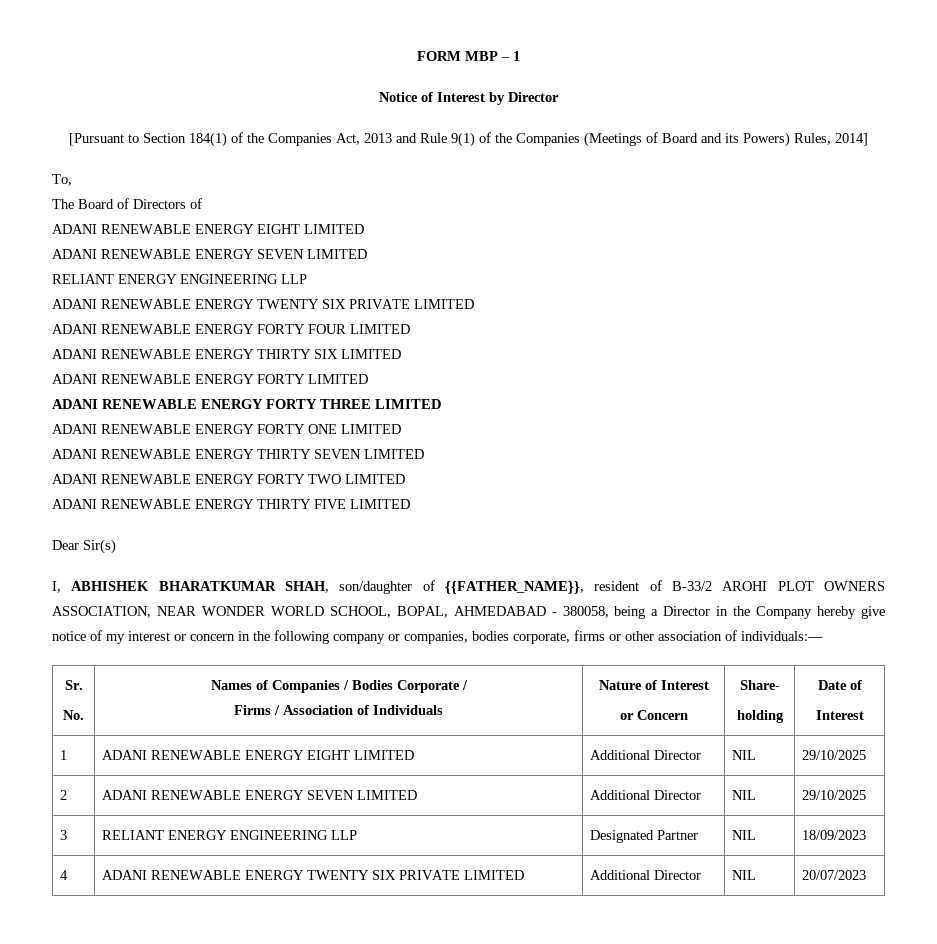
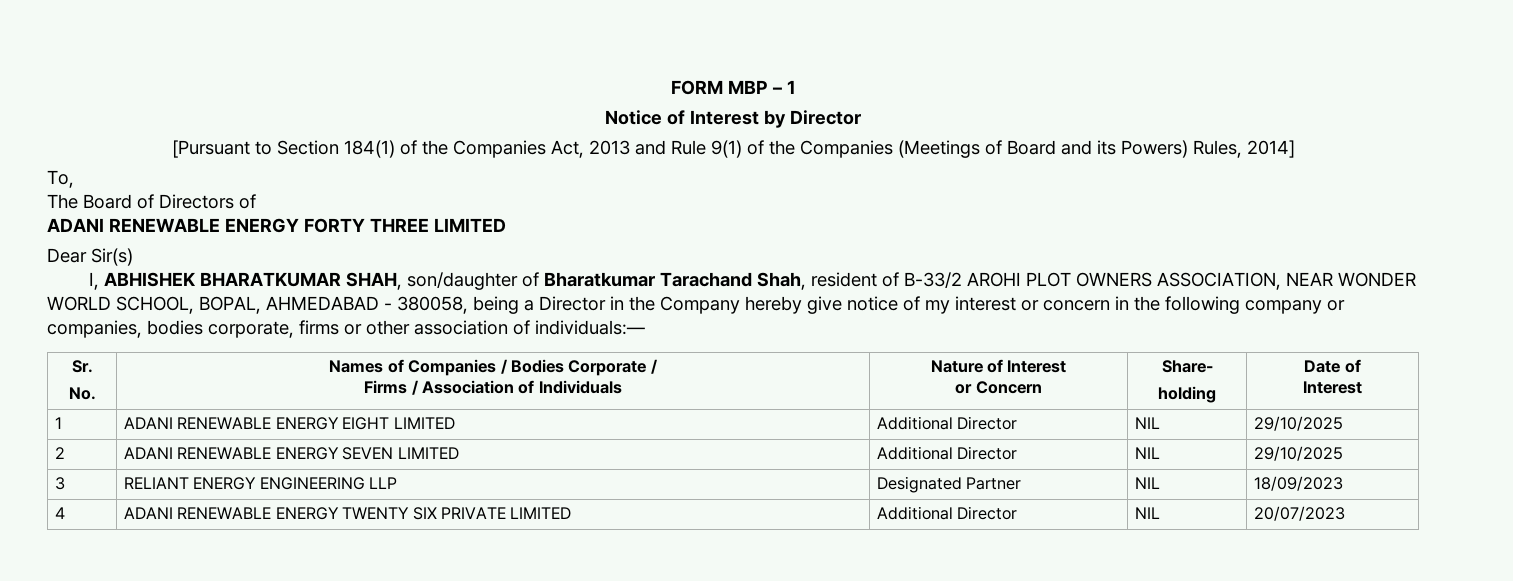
  The Board of Directors of
- ADANI RENEWABLE ENERGY EIGHT LIMITED
- ADANI RENEWABLE ENERGY SEVEN LIMITED
- RELIANT ENERGY ENGINEERING LLP
- ADANI RENEWABLE ENERGY TWENTY SIX PRIVATE LIMITED
- ADANI RENEWABLE ENERGY FORTY FOUR LIMITED
- ADANI RENEWABLE ENERGY THIRTY SIX LIMITED
- ADANI RENEWABLE ENERGY FORTY LIMITED
- ADANI RENEWABLE ENERGY FORTY ONE LIMITED
- ADANI RENEWABLE ENERGY THIRTY SEVEN LIMITED
- ADANI RENEWABLE ENERGY FORTY TWO LIMITED
- ADANI RENEWABLE ENERGY THIRTY FIVE LIMITED
- I, ABHISHEK BHARATKUMAR SHAH, son/daughter of {{FATHER_NAME}}, resident of B-33/2 AROHI PLOT OWNERS ASSOCIATION, NEAR WONDER WORLD SCHOOL, BOPAL, AHMEDABAD - 380058, being a Director in the Company hereby give notice of my interest or concern in the following company or companies, bodies corporate, firms or other association of individuals:—
+ I, ABHISHEK BHARATKUMAR SHAH, son/daughter of Bharatkumar Tarachand Shah, resident of B-33/2 AROHI PLOT OWNERS ASSOCIATION, NEAR WONDER WORLD SCHOOL, BOPAL, AHMEDABAD - 380058, being a Director in the Company hereby give notice of my interest or concern in the following company or companies, bodies corporate, firms or other association of individuals:—

